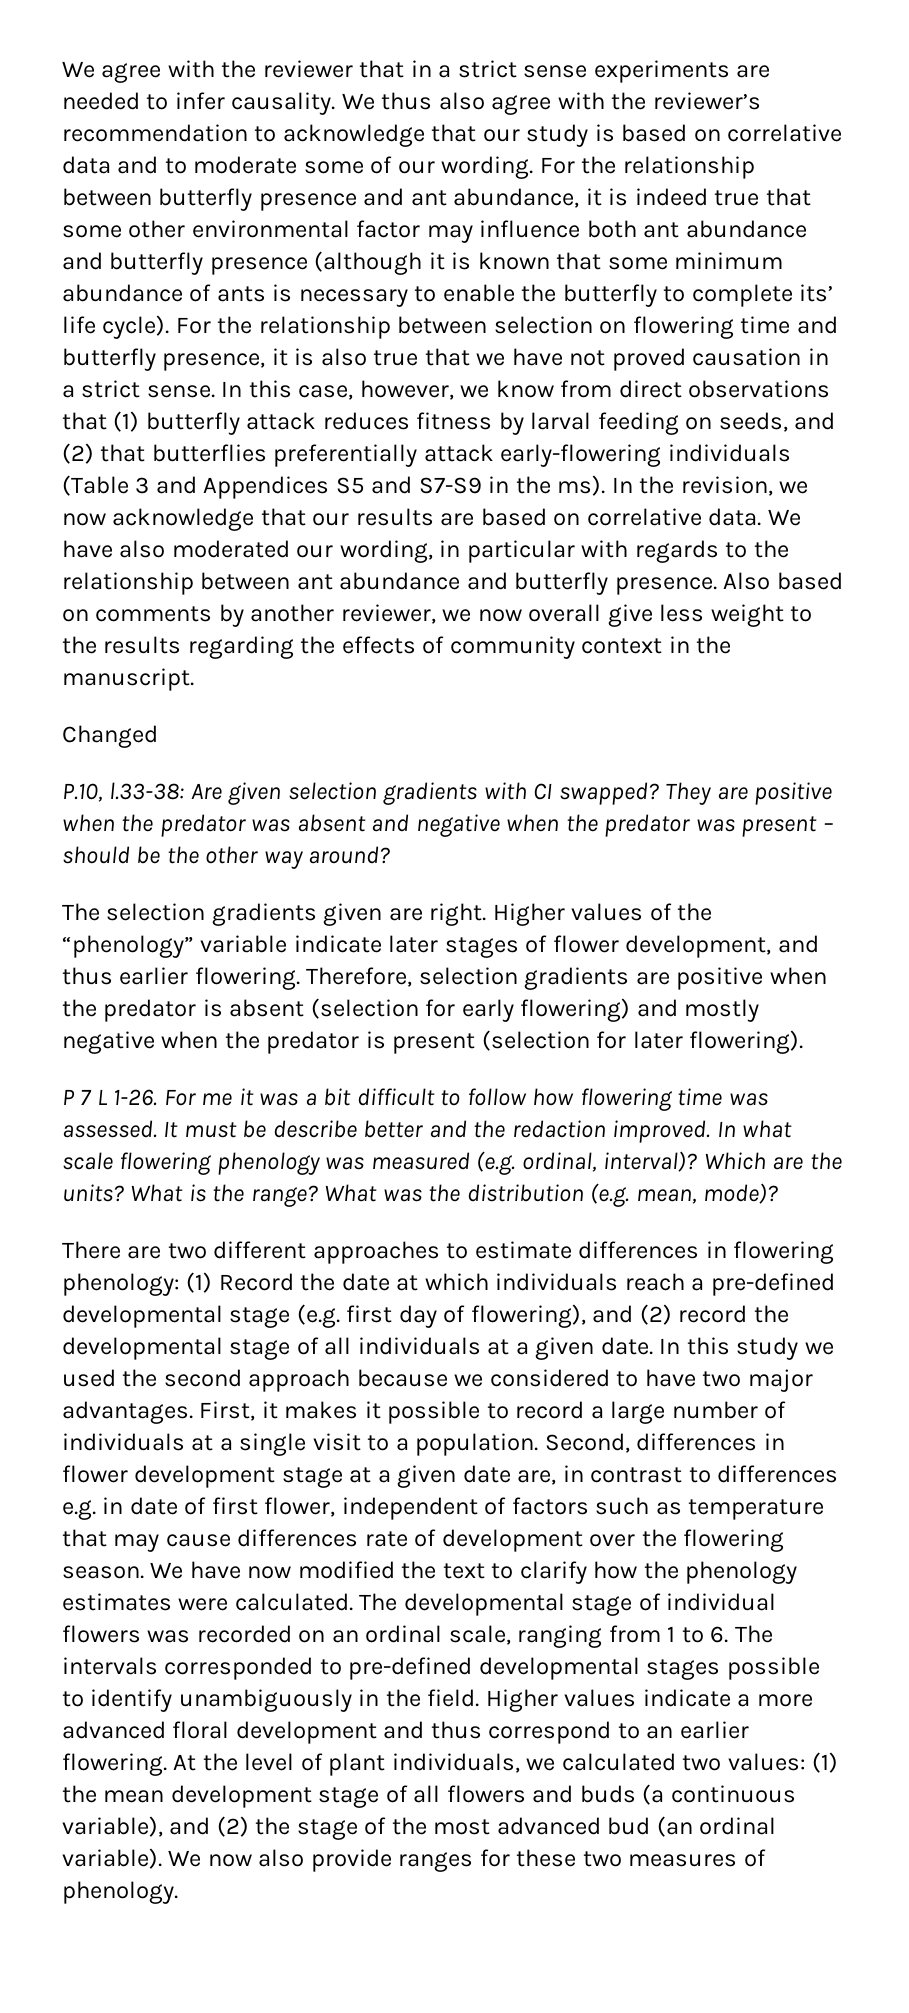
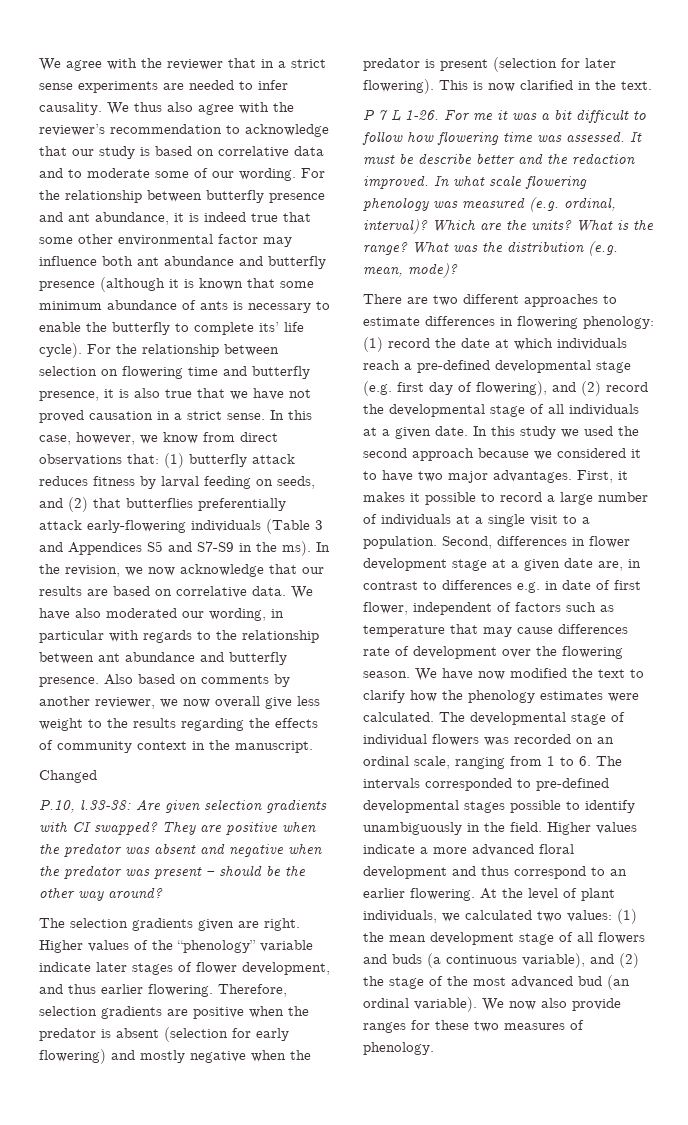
- In this case, however, we know from direct observations that (1) butterfly attack reduces fitness by larval feeding on seeds, and (2) that butterflies preferentially attack early-flowering individuals (Table 3 and Appendices S5 and S7-S9 in the ms).
+ In this case, however, we know from direct observations that: (1) butterfly attack reduces fitness by larval feeding on seeds, and (2) that butterflies preferentially attack early-flowering individuals (Table 3 and Appendices S5 and S7-S9 in the ms).
+ This is now clarified in the text.
- There are two different approaches to estimate differences in flowering phenology: (1) Record the date at which individuals reach a pre-defined developmental stage (e.g. first day of flowering), and (2) record the developmental stage of all individuals at a given date.
+ There are two different approaches to estimate differences in flowering phenology: (1) record the date at which individuals reach a pre-defined developmental stage (e.g. first day of flowering), and (2) record the developmental stage of all individuals at a given date.
- In this study we used the second approach because we considered to have two major advantages.
+ In this study we used the second approach because we considered it to have two major advantages.

